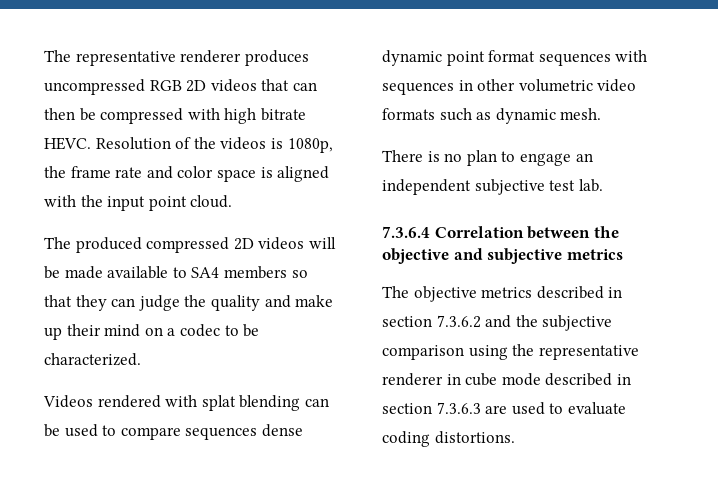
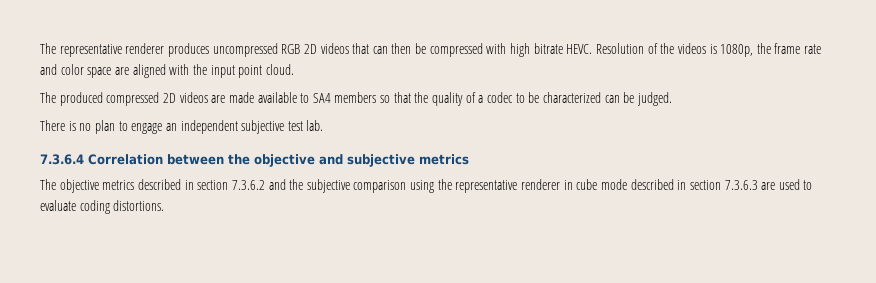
- Resolution of the videos is 1080p, the frame rate and color space is aligned with the input point cloud.
+ Resolution of the videos is 1080p, the frame rate and color space are aligned with the input point cloud.
- The produced compressed 2D videos will be made available to SA4 members so that they can judge the quality and make up their mind on a codec to be characterized.
- Videos rendered with splat blending can be used to compare sequences dense dynamic point format sequences with sequences in other volumetric video formats such as dynamic mesh.
+ The produced compressed 2D videos are made available to SA4 members so that the quality of a codec to be characterized can be judged.

